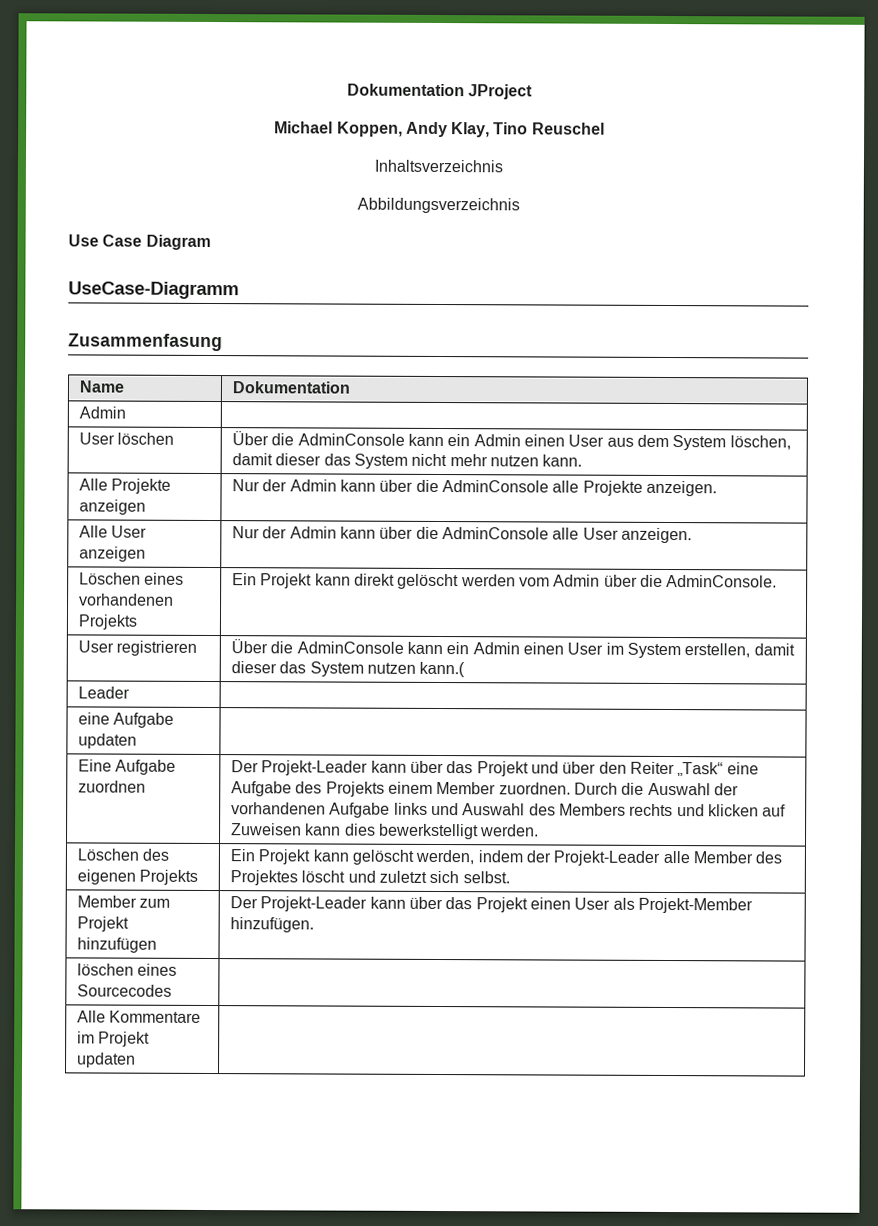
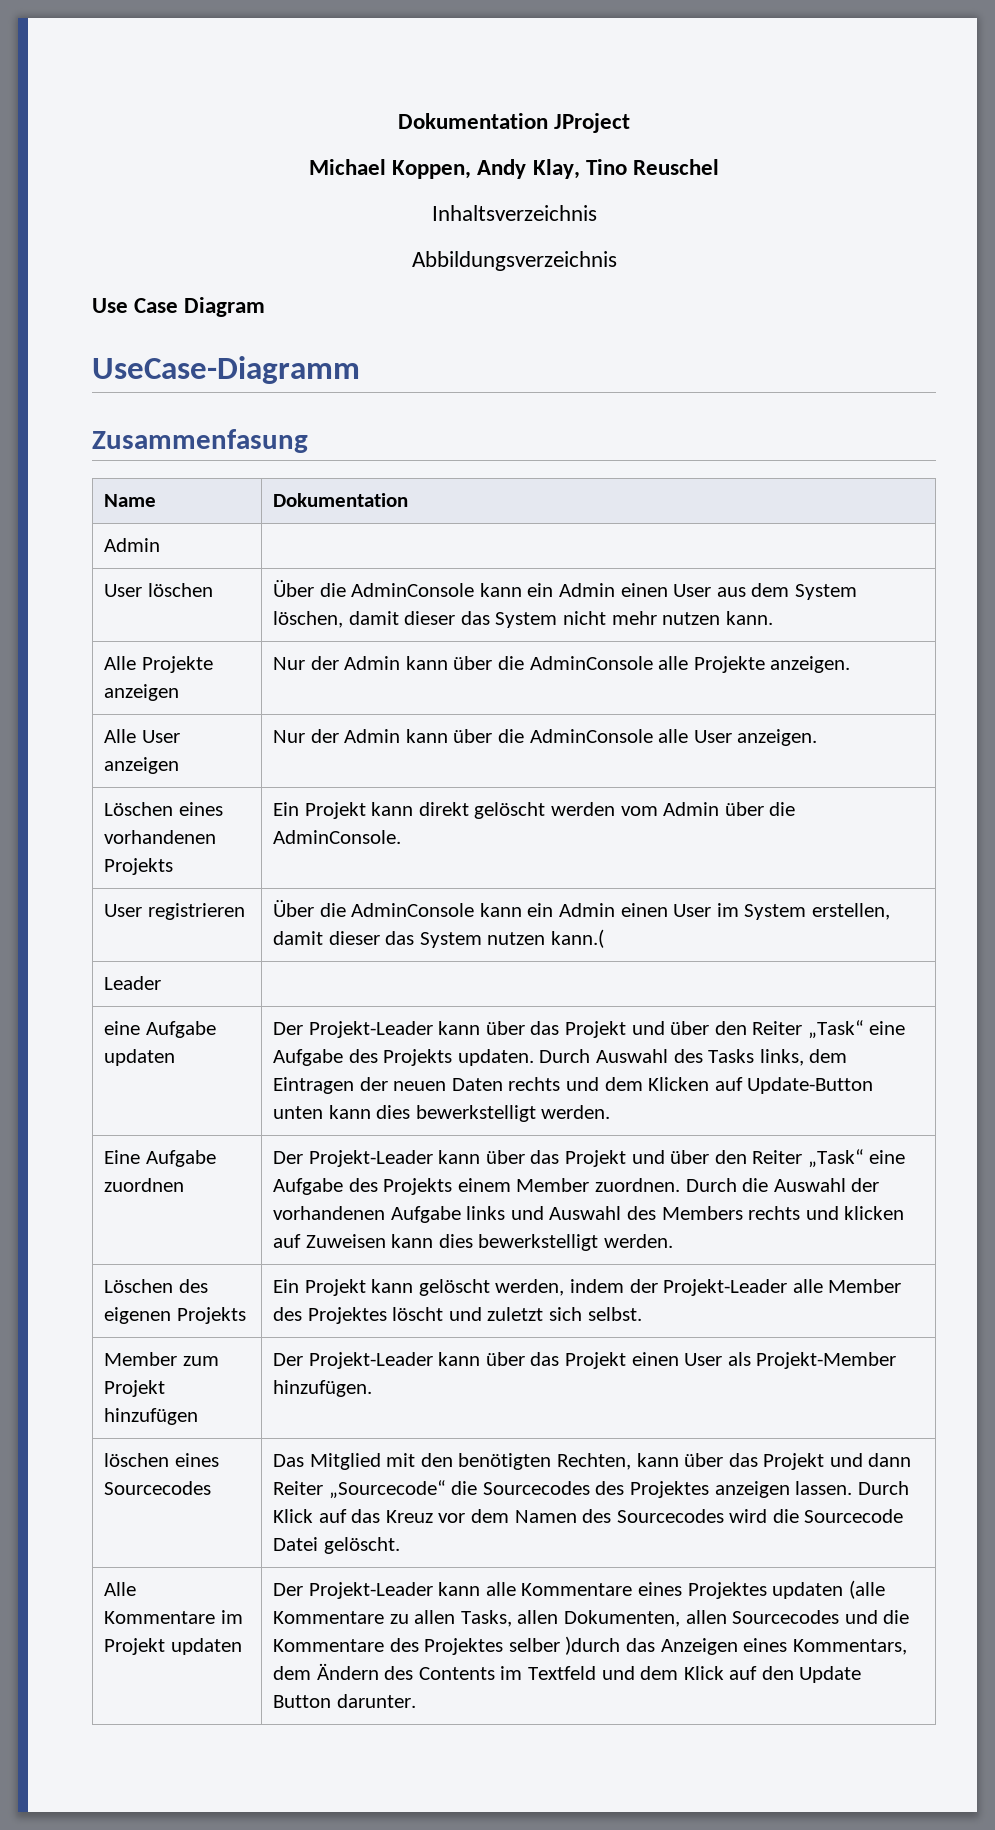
- eine Aufgabe updaten |
+ eine Aufgabe updaten | Der Projekt-Leader kann über das Projekt und über den Reiter „Task“ eine Aufgabe des Projekts updaten. Durch Auswahl des Tasks links, dem Eintragen der neuen Daten rechts und dem Klicken auf Update-Button unten kann dies bewerkstelligt werden.
- löschen eines Sourcecodes |
+ löschen eines Sourcecodes | Das Mitglied mit den benötigten Rechten, kann über das Projekt und dann Reiter „Sourcecode“ die Sourcecodes des Projektes anzeigen lassen. Durch Klick auf das Kreuz vor dem Namen des Sourcecodes wird die Sourcecode Datei gelöscht.
+ Der Projekt-Leader kann alle Kommentare eines Projektes updaten (alle Kommentare zu allen Tasks, allen Dokumenten, allen Sourcecodes und die Kommentare des Projektes selber )durch das Anzeigen eines Kommentars, dem Ändern des Contents im Textfeld und dem Klick auf den Update Button darunter.

